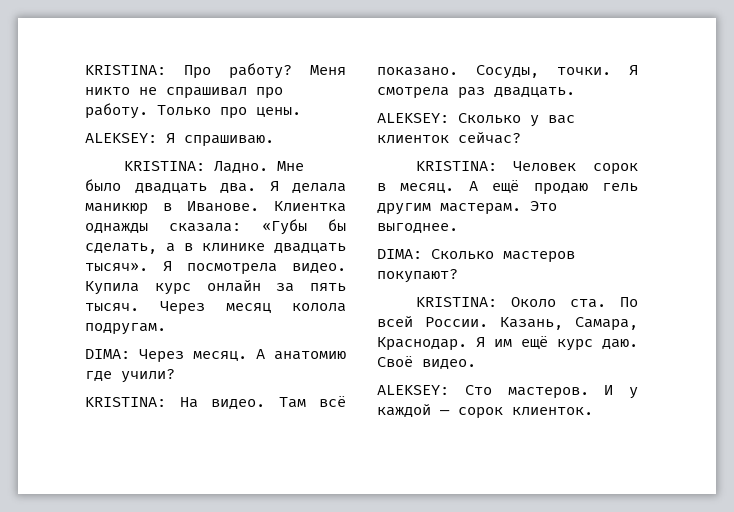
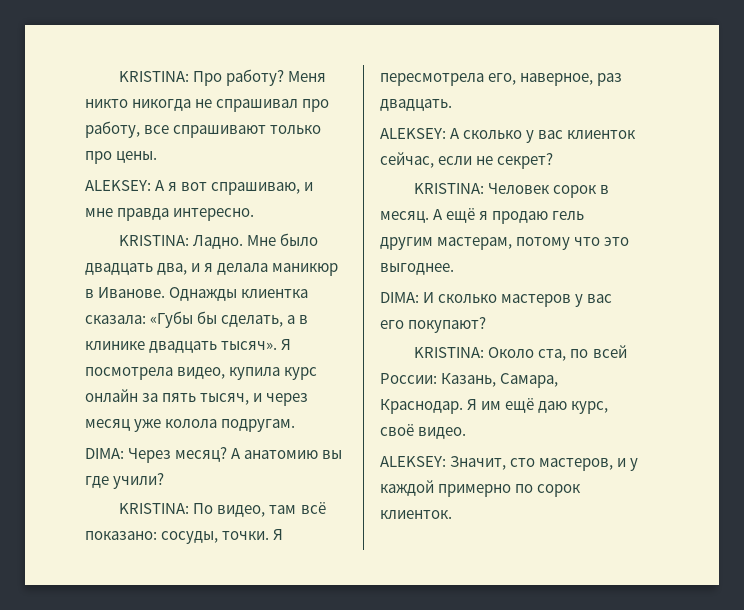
- Меня никто не спрашивал про работу. Только про цены.
+ Меня никто никогда не спрашивал про работу, все спрашивают только про цены.
- ALEKSEY: Я спрашиваю.
+ ALEKSEY: А я вот спрашиваю, и мне правда интересно.
- Мне было двадцать два. Я делала маникюр в Иванове.
+ Мне было двадцать два, и я делала маникюр в Иванове.
- Клиентка однажды сказала: «Губы бы сделать, а в клинике двадцать тысяч».
+ Однажды клиентка сказала: «Губы бы сделать, а в клинике двадцать тысяч».
- Я посмотрела видео. Купила курс онлайн за пять тысяч. Через месяц колола подругам.
+ Я посмотрела видео, купила курс онлайн за пять тысяч, и через месяц уже колола подругам.
- DIMA: Через месяц.
+ DIMA: Через месяц?
- А анатомию где учили?
+ А анатомию вы где учили?
- KRISTINA: На видео. Там всё показано. Сосуды, точки. Я смотрела раз двадцать.
+ KRISTINA: По видео, там всё показано: сосуды, точки. Я пересмотрела его, наверное, раз двадцать.
- ALEKSEY: Сколько у вас клиенток сейчас?
+ ALEKSEY: А сколько у вас клиенток сейчас, если не секрет?
- А ещё продаю гель другим мастерам. Это выгоднее.
- DIMA: Сколько мастеров покупают?
+ А ещё я продаю гель другим мастерам, потому что это выгоднее.
+ DIMA: И сколько мастеров у вас его покупают?
- KRISTINA: Около ста. По всей России. Казань, Самара, Краснодар.
+ KRISTINA: Около ста, по всей России: Казань, Самара, Краснодар.
- Я им ещё курс даю. Своё видео.
+ Я им ещё даю курс, своё видео.
- ALEKSEY: Сто мастеров. И у каждой — сорок клиенток.
+ ALEKSEY: Значит, сто мастеров, и у каждой примерно по сорок клиенток.

